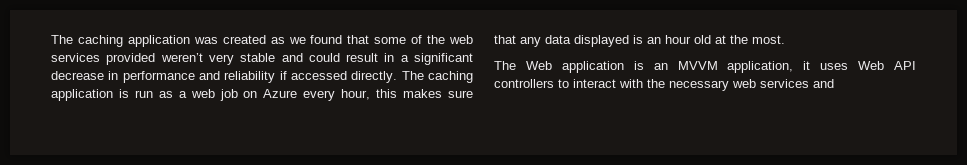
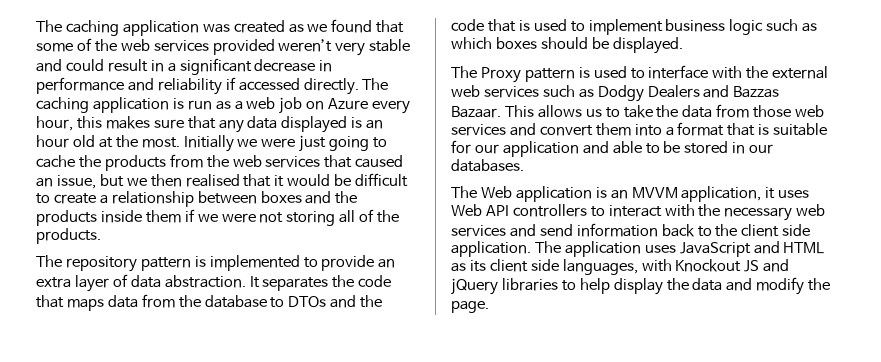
+ Initially we were just going to cache the products from the web services that caused an issue, but we then realised that it would be difficult to create a relationship between boxes and the products inside them if we were not storing all of the products.
+ The repository pattern is implemented to provide an extra layer of data abstraction. It separates the code that maps data from the database to DTOs and the code that is used to implement business logic such as which boxes should be displayed.
+ The Proxy pattern is used to interface with the external web services such as Dodgy Dealers and Bazzas Bazaar. This allows us to take the data from those web services and convert them into a format that is suitable for our application and able to be stored in our databases.
- The Web application is an MVVM application, it uses Web API controllers to interact with the necessary web services and
+ The Web application is an MVVM application, it uses Web API controllers to interact with the necessary web services and send information back to the client side application. The application uses JavaScript and HTML as its client side languages, with Knockout JS and jQuery libraries to help display the data and modify the page.

